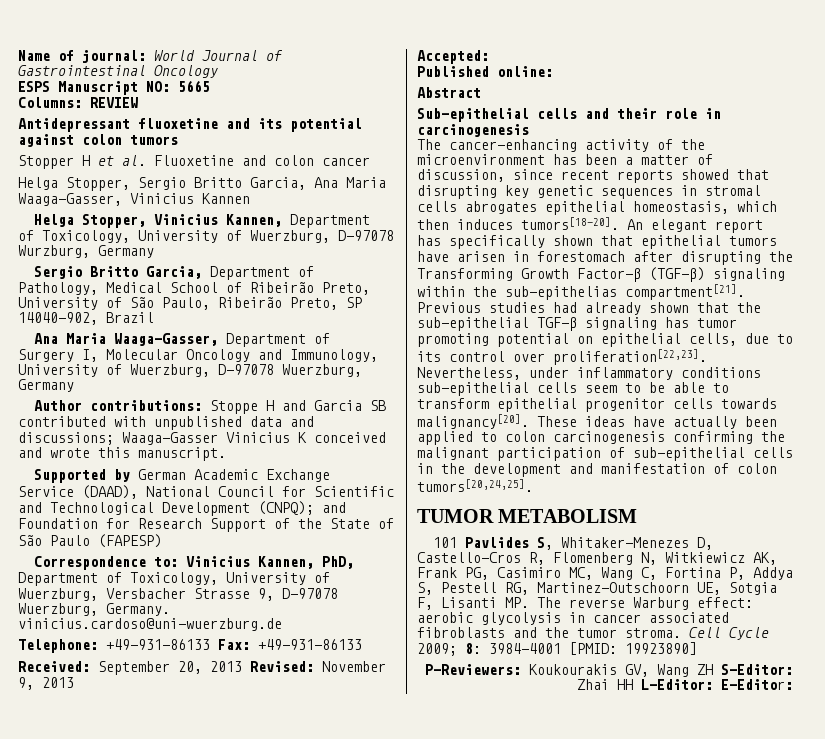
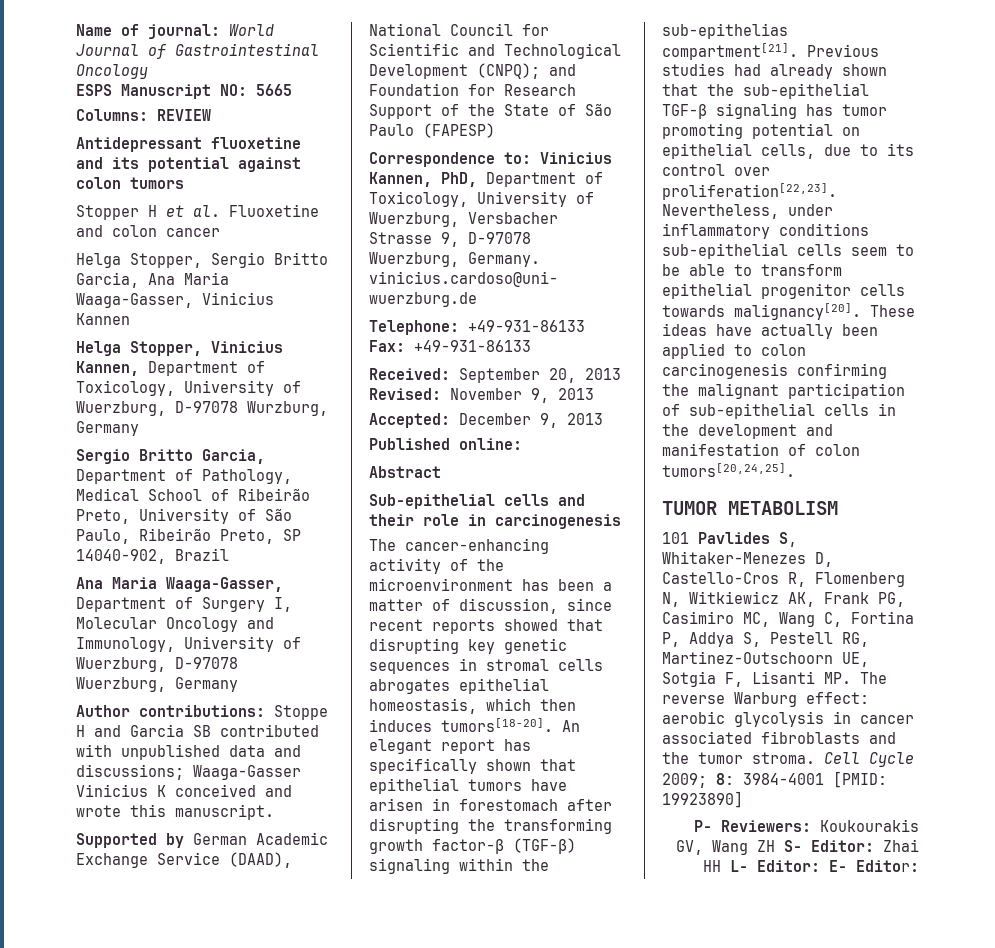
- Accepted:
+ Accepted: December 9, 2013
- An elegant report has specifically shown that epithelial tumors have arisen in forestomach after disrupting the Transforming Growth Factor-β (TGF-β) signaling within the sub-epithelias compartment[21].
+ An elegant report has specifically shown that epithelial tumors have arisen in forestomach after disrupting the transforming growth factor-β (TGF-β) signaling within the sub-epithelias compartment[21].
- P-Reviewers: Koukourakis GV, Wang ZH S-Editor: Zhai HH L-Editor: E-Editor:
+ P- Reviewers: Koukourakis GV, Wang ZH S- Editor: Zhai HH L- Editor: E- Editor:

